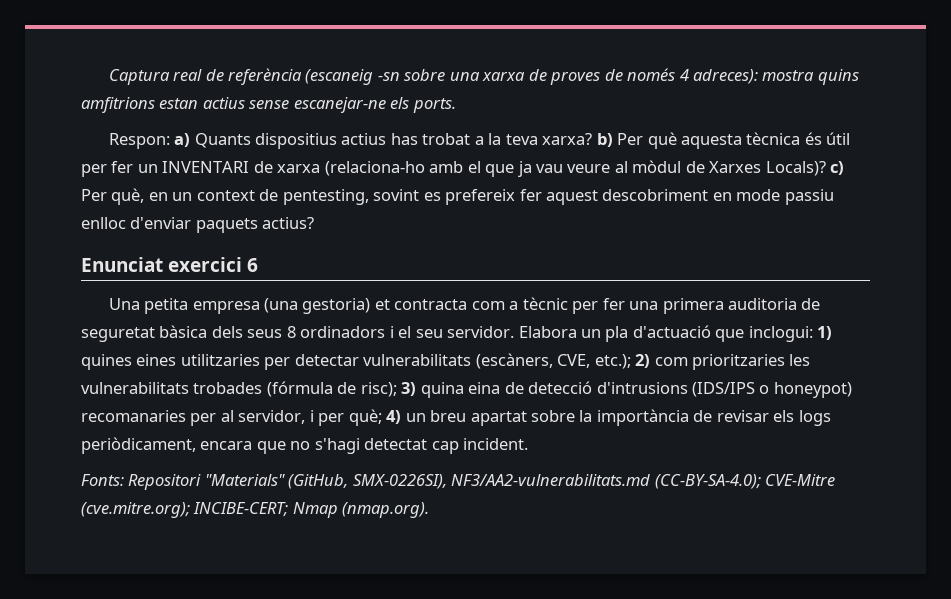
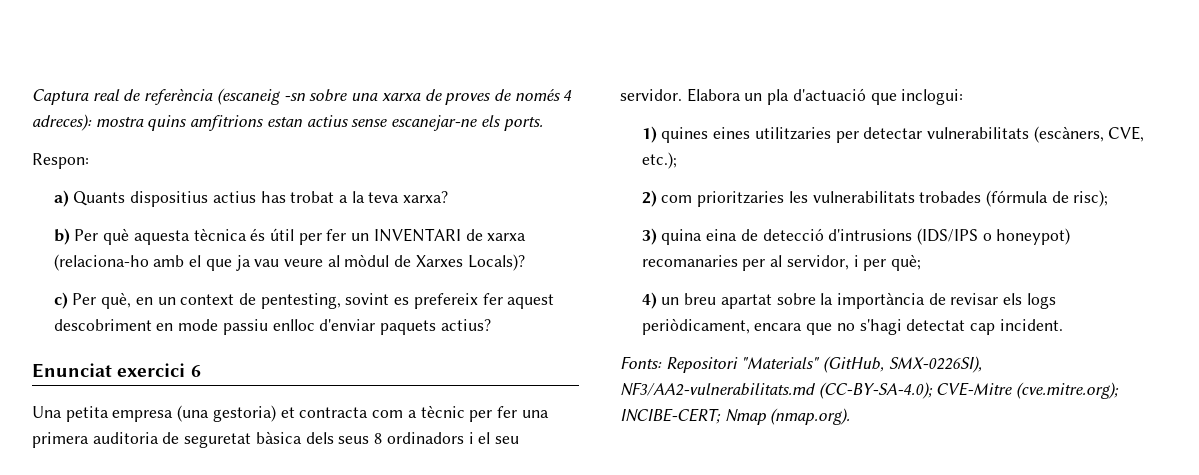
- Respon: a) Quants dispositius actius has trobat a la teva xarxa? b) Per què aquesta tècnica és útil per fer un INVENTARI de xarxa (relaciona-ho amb el que ja vau veure al mòdul de Xarxes Locals)? c) Per què, en un context de pentesting, sovint es prefereix fer aquest descobriment en mode passiu enlloc d'enviar paquets actius?
+ Respon:
+ a) Quants dispositius actius has trobat a la teva xarxa?
+ b) Per què aquesta tècnica és útil per fer un INVENTARI de xarxa (relaciona-ho amb el que ja vau veure al mòdul de Xarxes Locals)?
+ c) Per què, en un context de pentesting, sovint es prefereix fer aquest descobriment en mode passiu enlloc d'enviar paquets actius?
- Elabora un pla d'actuació que inclogui: 1) quines eines utilitzaries per detectar vulnerabilitats (escàners, CVE, etc.); 2) com prioritzaries les vulnerabilitats trobades (fórmula de risc); 3) quina eina de detecció d'intrusions (IDS/IPS o honeypot) recomanaries per al servidor, i per què; 4) un breu apartat sobre la importància de revisar els logs periòdicament, encara que no s'hagi detectat cap incident.
+ Elabora un pla d'actuació que inclogui:
+ 1) quines eines utilitzaries per detectar vulnerabilitats (escàners, CVE, etc.);
+ 2) com prioritzaries les vulnerabilitats trobades (fórmula de risc);
+ 3) quina eina de detecció d'intrusions (IDS/IPS o honeypot) recomanaries per al servidor, i per què;
+ 4) un breu apartat sobre la importància de revisar els logs periòdicament, encara que no s'hagi detectat cap incident.

